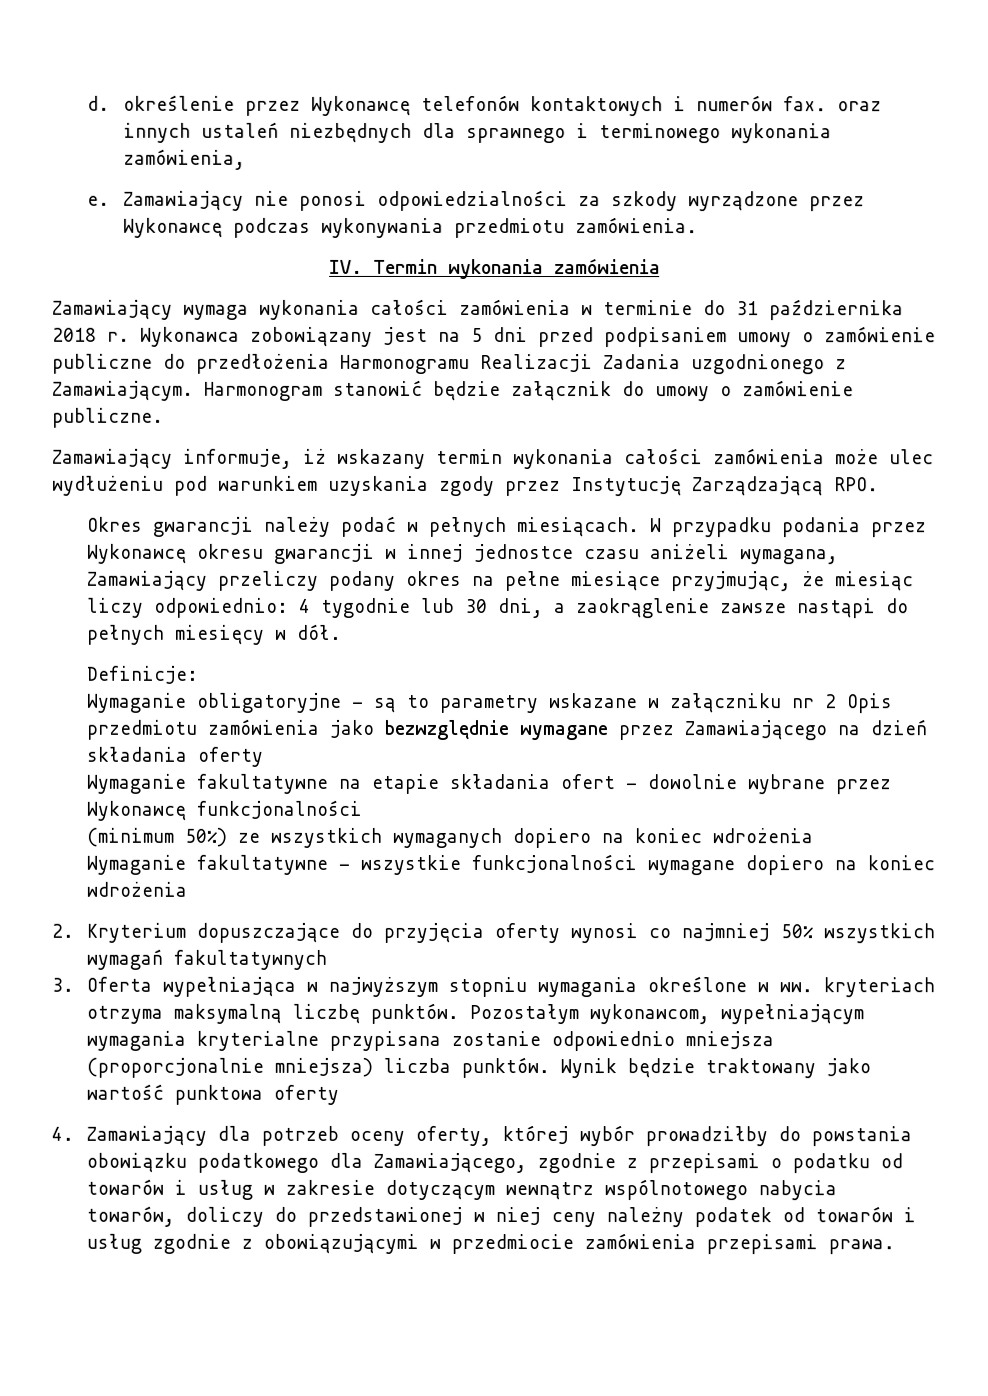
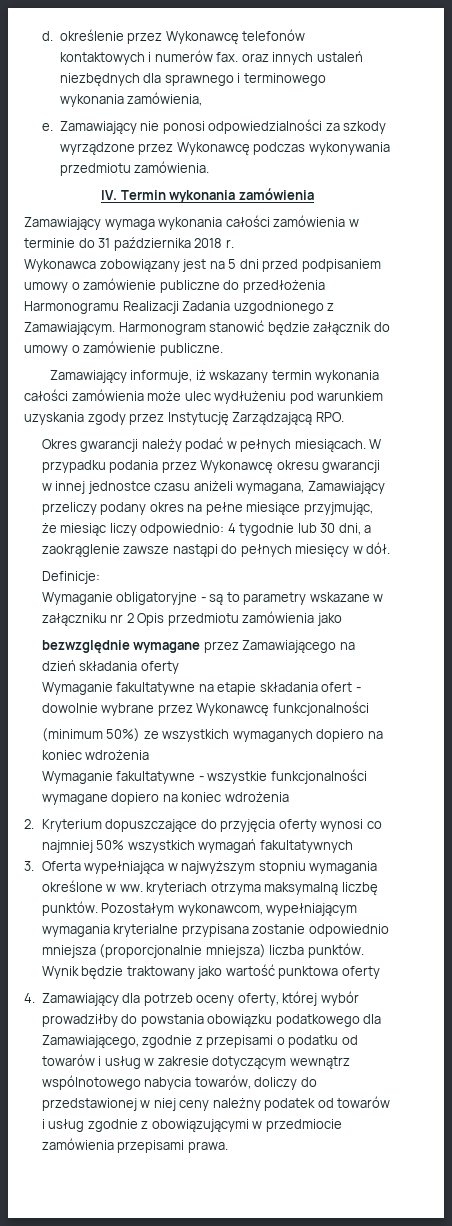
- Zamawiający wymaga wykonania całości zamówienia w terminie do 31 października 2018 r. Wykonawca zobowiązany jest na 5 dni przed podpisaniem umowy o zamówienie publiczne do przedłożenia Harmonogramu Realizacji Zadania uzgodnionego z Zamawiającym.
+ Zamawiający wymaga wykonania całości zamówienia w terminie do 31 października 2018 r.
+ Wykonawca zobowiązany jest na 5 dni przed podpisaniem umowy o zamówienie publiczne do przedłożenia Harmonogramu Realizacji Zadania uzgodnionego z Zamawiającym.
- Wymaganie obligatoryjne - są to parametry wskazane w załączniku nr 2 Opis przedmiotu zamówienia jako bezwzględnie wymagane przez Zamawiającego na dzień składania oferty
+ Wymaganie obligatoryjne - są to parametry wskazane w załączniku nr 2 Opis przedmiotu zamówienia jako
+ bezwzględnie wymagane przez Zamawiającego na dzień składania oferty

